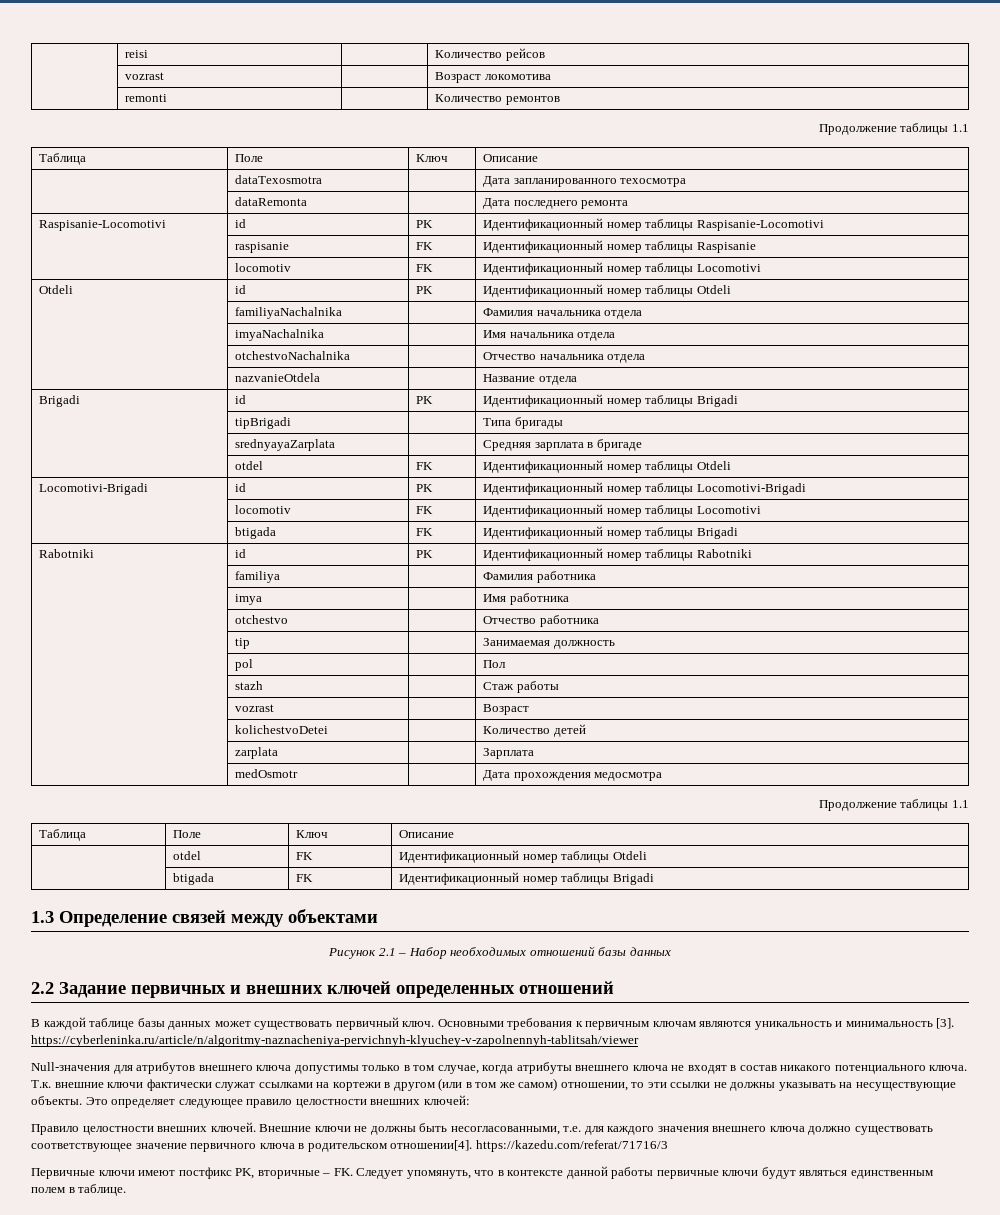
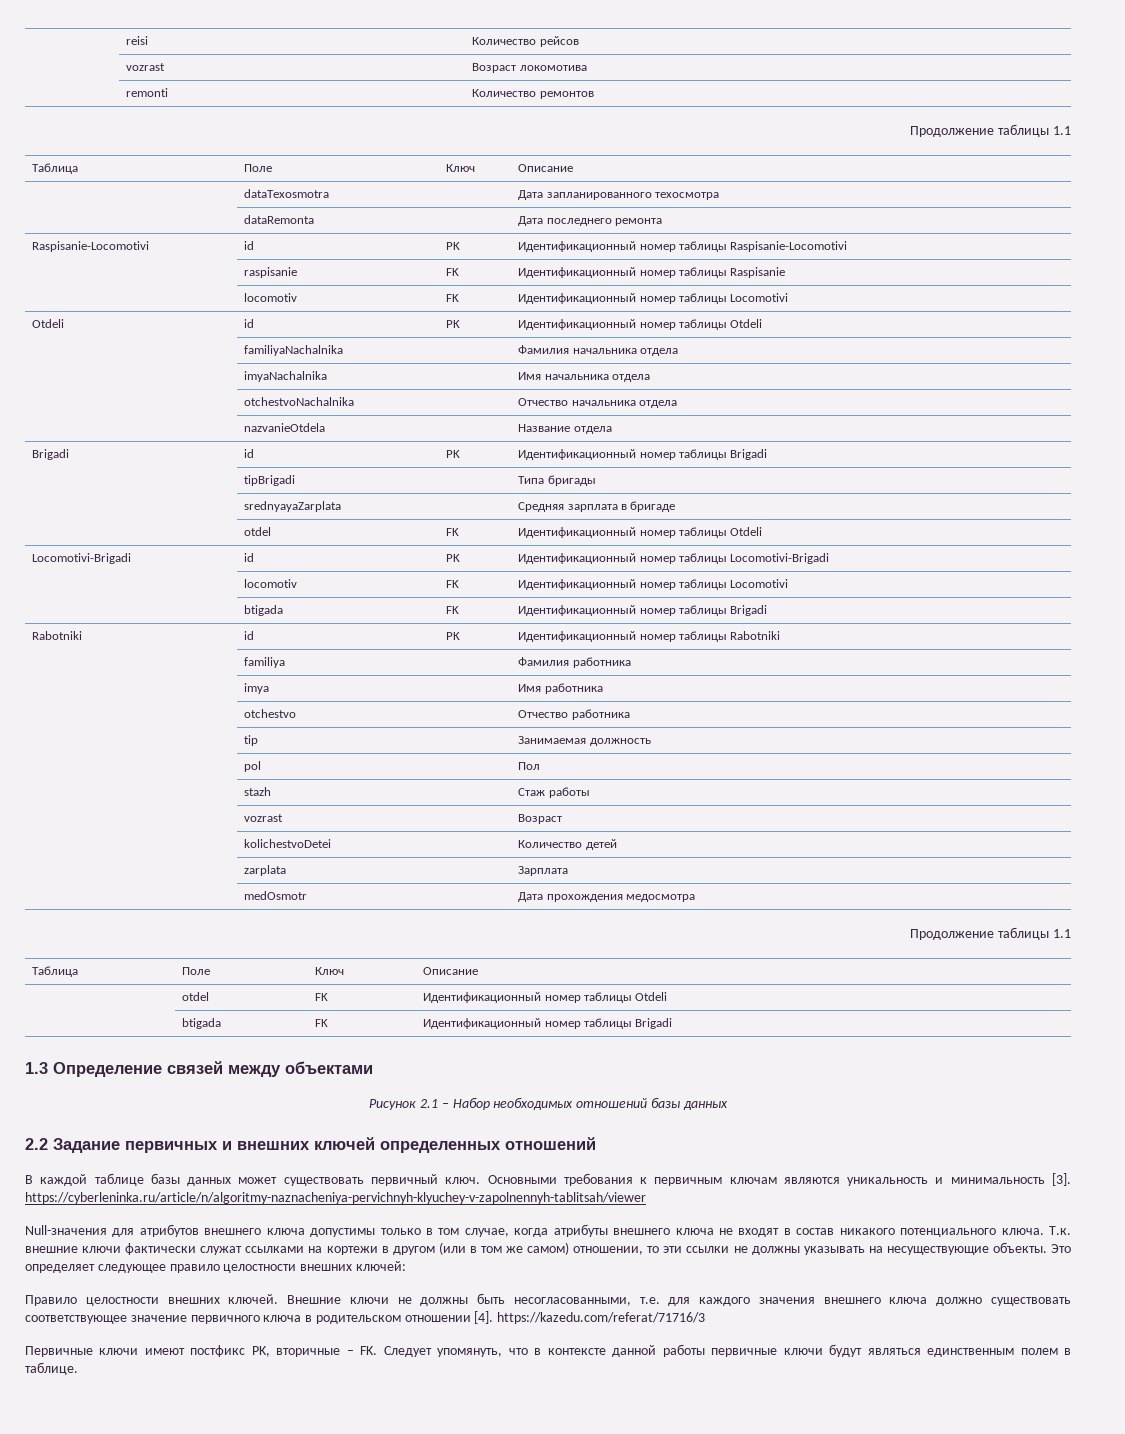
- Внешние ключи не должны быть несогласованными, т.е. для каждого значения внешнего ключа должно существовать соответствующее значение первичного ключа в родительском отношении[4]. https://kazedu.com/referat/71716/3
+ Внешние ключи не должны быть несогласованными, т.е. для каждого значения внешнего ключа должно существовать соответствующее значение первичного ключа в родительском отношении [4]. https://kazedu.com/referat/71716/3

